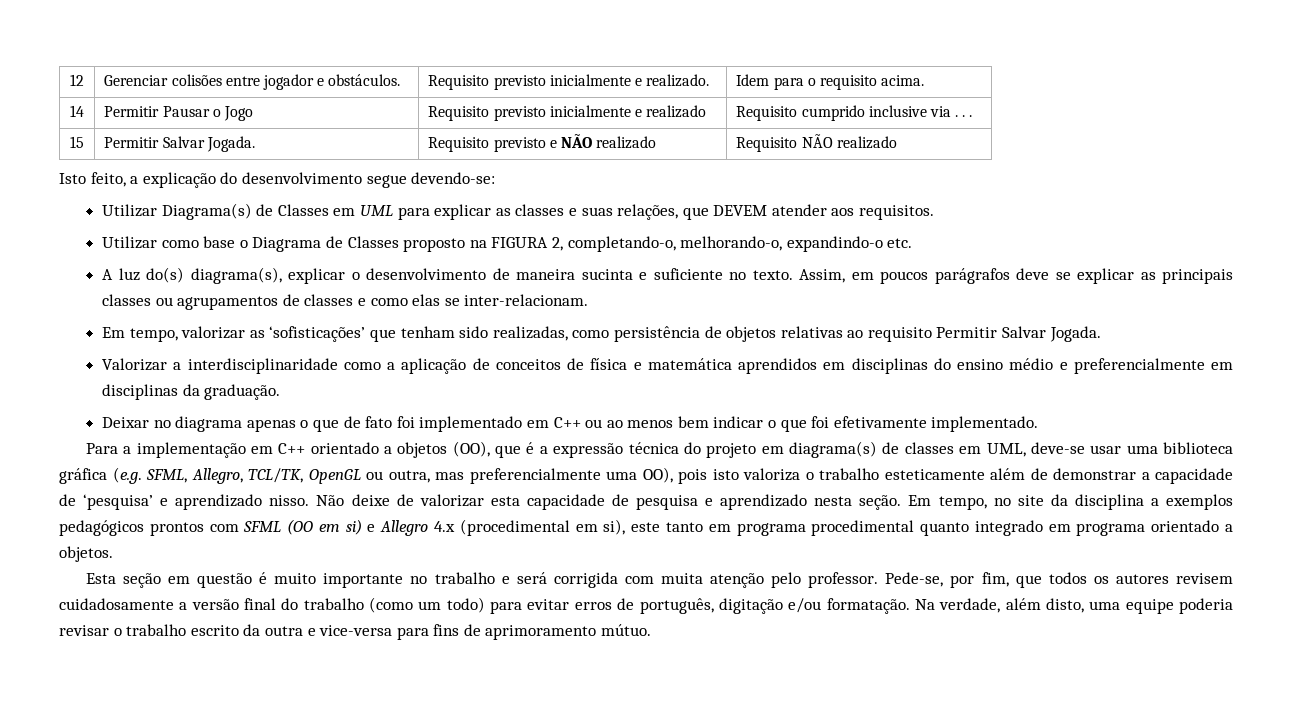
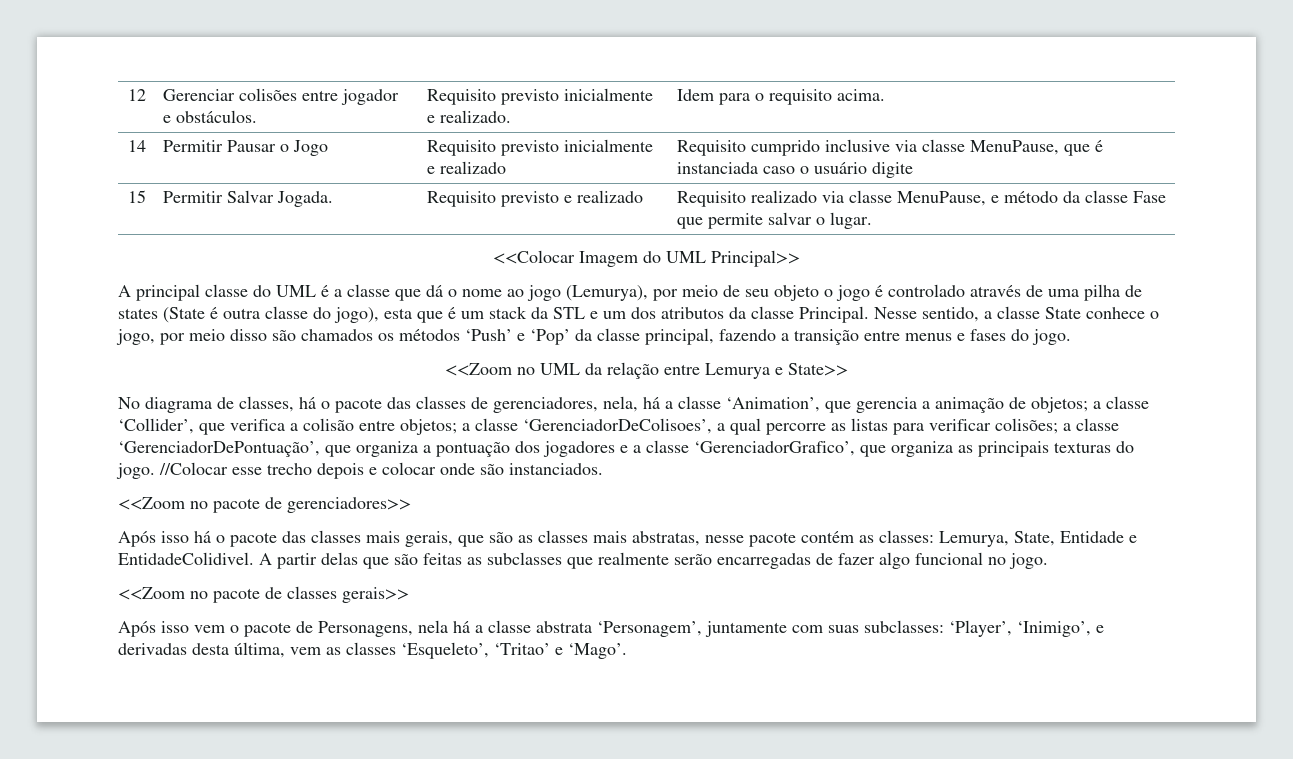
- 14 | Permitir Pausar o Jogo | Requisito previsto inicialmente e realizado | Requisito cumprido inclusive via . . .
+ 14 | Permitir Pausar o Jogo | Requisito previsto inicialmente e realizado | Requisito cumprido inclusive via classe MenuPause, que é instanciada caso o usuário digite
- 15 | Permitir Salvar Jogada. | Requisito previsto e NÃO realizado | Requisito NÃO realizado
- Isto feito, a explicação do desenvolvimento segue devendo-se:
- Utilizar Diagrama(s) de Classes em UML para explicar as classes e suas relações, que DEVEM atender aos requisitos.
- Utilizar como base o Diagrama de Classes proposto na FIGURA 2, completando-o, melhorando-o, expandindo-o etc.
- A luz do(s) diagrama(s), explicar o desenvolvimento de maneira sucinta e suficiente no texto. Assim, em poucos parágrafos deve se explicar as principais classes ou agrupamentos de classes e como elas se inter-relacionam.
- Em tempo, valorizar as ‘sofisticações’ que tenham sido realizadas, como persistência de objetos relativas ao requisito Permitir Salvar Jogada.
- Valorizar a interdisciplinaridade como a aplicação de conceitos de física e matemática aprendidos em disciplinas do ensino médio e preferencialmente em disciplinas da graduação.
- Deixar no diagrama apenas o que de fato foi implementado em C++ ou ao menos bem indicar o que foi efetivamente implementado.
- Para a implementação em C++ orientado a objetos (OO), que é a expressão técnica do projeto em diagrama(s) de classes em UML, deve-se usar uma biblioteca gráfica (e.g. SFML, Allegro, TCL/TK, OpenGL ou outra, mas preferencialmente uma OO), pois isto valoriza o trabalho esteticamente além de demonstrar a capacidade de ‘pesquisa’ e aprendizado nisso. Não deixe de valorizar esta capacidade de pesquisa e aprendizado nesta seção. Em tempo, no site da disciplina a exemplos pedagógicos prontos com SFML (OO em si) e Allegro 4.x (procedimental em si), este tanto em programa procedimental quanto integrado em programa orientado a objetos.
- Esta seção em questão é muito importante no trabalho e será corrigida com muita atenção pelo professor. Pede-se, por fim, que todos os autores revisem cuidadosamente a versão final do trabalho (como um todo) para evitar erros de português, digitação e/ou formatação. Na verdade, além disto, uma equipe poderia revisar o trabalho escrito da outra e vice-versa para fins de aprimoramento mútuo.
+ 15 | Permitir Salvar Jogada. | Requisito previsto e realizado | Requisito realizado via classe MenuPause, e método da classe Fase que permite salvar o lugar.
+ <<Colocar Imagem do UML Principal>>
+ A principal classe do UML é a classe que dá o nome ao jogo (Lemurya), por meio de seu objeto o jogo é controlado através de uma pilha de states (State é outra classe do jogo), esta que é um stack da STL e um dos atributos da classe Principal. Nesse sentido, a classe State conhece o jogo, por meio disso são chamados os métodos ‘Push’ e ‘Pop’ da classe principal, fazendo a transição entre menus e fases do jogo.
+ <<Zoom no UML da relação entre Lemurya e State>>
+ No diagrama de classes, há o pacote das classes de gerenciadores, nela, há a classe ‘Animation’, que gerencia a animação de objetos; a classe ‘Collider’, que verifica a colisão entre objetos; a classe ‘GerenciadorDeColisoes’, a qual percorre as listas para verificar colisões; a classe ‘GerenciadorDePontuação’, que organiza a pontuação dos jogadores e a classe ‘GerenciadorGrafico’, que organiza as principais texturas do jogo. //Colocar esse trecho depois e colocar onde são instanciados.
+ <<Zoom no pacote de gerenciadores>>
+ Após isso há o pacote das classes mais gerais, que são as classes mais abstratas, nesse pacote contém as classes: Lemurya, State, Entidade e EntidadeColidivel. A partir delas que são feitas as subclasses que realmente serão encarregadas de fazer algo funcional no jogo.
+ <<Zoom no pacote de classes gerais>>
+ Após isso vem o pacote de Personagens, nela há a classe abstrata ‘Personagem’, juntamente com suas subclasses: ‘Player’, ‘Inimigo’, e derivadas desta última, vem as classes ‘Esqueleto’, ‘Tritao’ e ‘Mago’.

